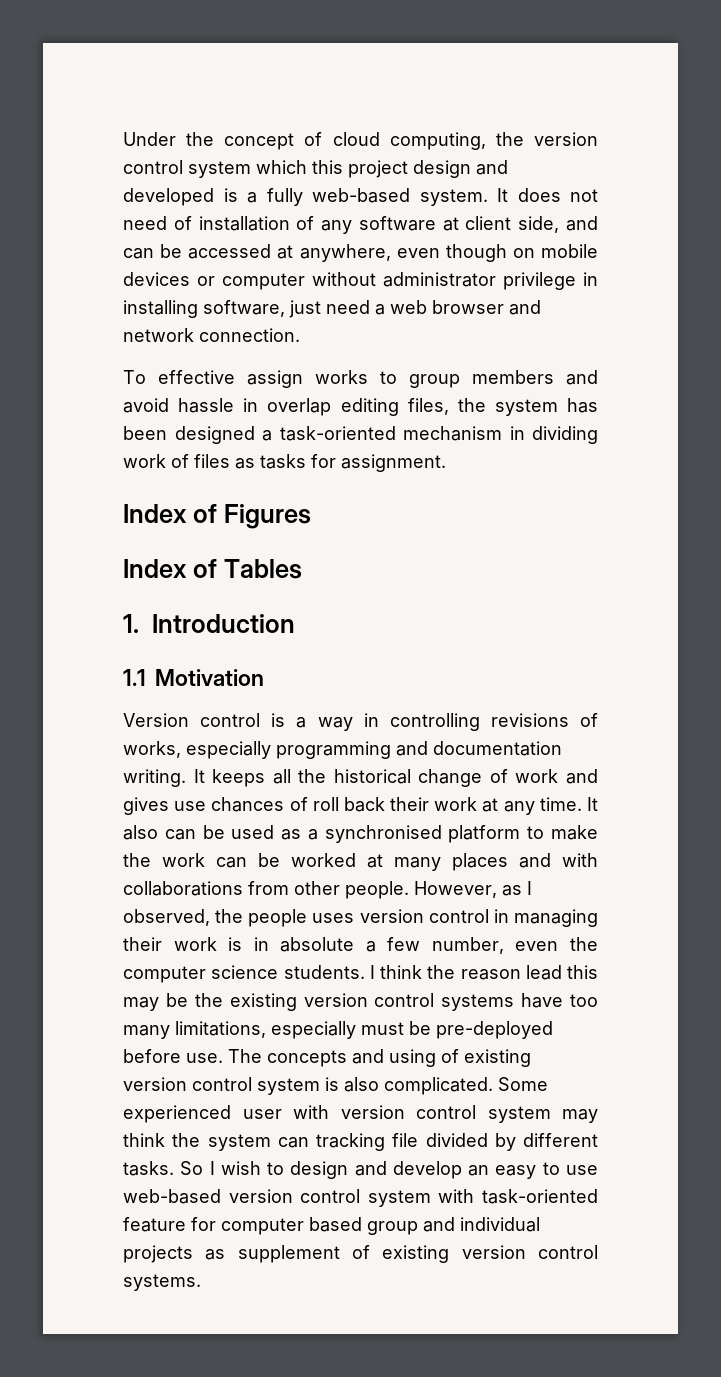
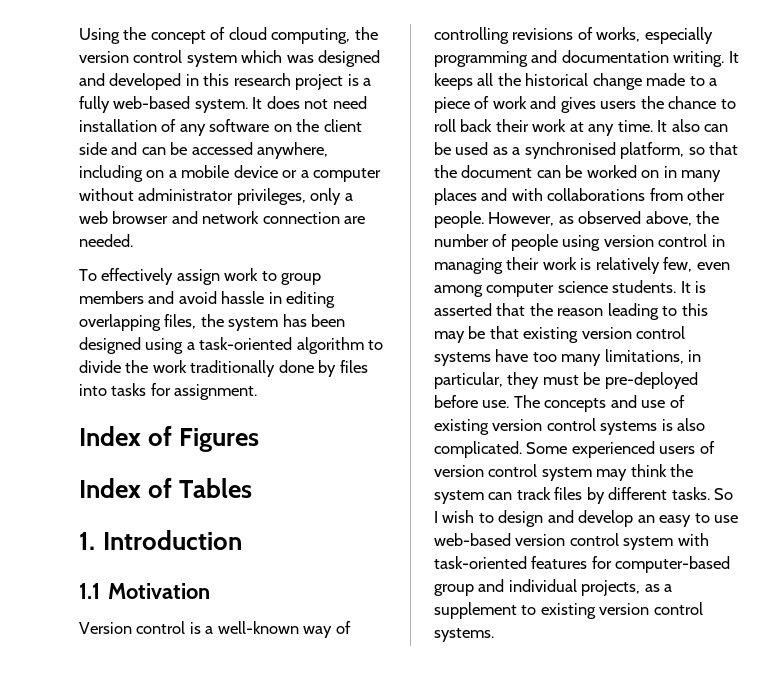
- Under the concept of cloud computing, the version control system which this project design and developed is a fully web-based system.
+ Using the concept of cloud computing, the version control system which was designed and developed in this research project is a fully web-based system.
- It does not need of installation of any software at client side, and can be accessed at anywhere, even though on mobile devices or computer without administrator privilege in installing software, just need a web browser and network connection.
- To effective assign works to group members and avoid hassle in overlap editing files, the system has been designed a task-oriented mechanism in dividing work of files as tasks for assignment.
+ It does not need installation of any software on the client side and can be accessed anywhere, including on a mobile device or a computer without administrator privileges, only a web browser and network connection are needed.
+ To effectively assign work to group members and avoid hassle in editing overlapping files, the system has been designed using a task-oriented algorithm to divide the work traditionally done by files into tasks for assignment.
- Version control is a way in controlling revisions of works, especially programming and documentation writing.
+ Version control is a well-known way of controlling revisions of works, especially programming and documentation writing.
- It keeps all the historical change of work and gives use chances of roll back their work at any time.
+ It keeps all the historical change made to a piece of work and gives users the chance to roll back their work at any time.
- It also can be used as a synchronised platform to make the work can be worked at many places and with collaborations from other people.
+ It also can be used as a synchronised platform, so that the document can be worked on in many places and with collaborations from other people.
- However, as I observed, the people uses version control in managing their work is in absolute a few number, even the computer science students. I think the reason lead this may be the existing version control systems have too many limitations, especially must be pre-deployed before use.
+ However, as observed above, the number of people using version control in managing their work is relatively few, even among computer science students. It is asserted that the reason leading to this may be that existing version control systems have too many limitations, in particular, they must be pre-deployed before use.
- The concepts and using of existing version control system is also complicated.
+ The concepts and use of existing version control systems is also complicated.
- Some experienced user with version control system may think the system can tracking file divided by different tasks.
+ Some experienced users of version control system may think the system can track files by different tasks.
- So I wish to design and develop an easy to use web-based version control system with task-oriented feature for computer based group and individual projects as supplement of existing version control systems.
+ So I wish to design and develop an easy to use web-based version control system with task-oriented features for computer-based group and individual projects, as a supplement to existing version control systems.

